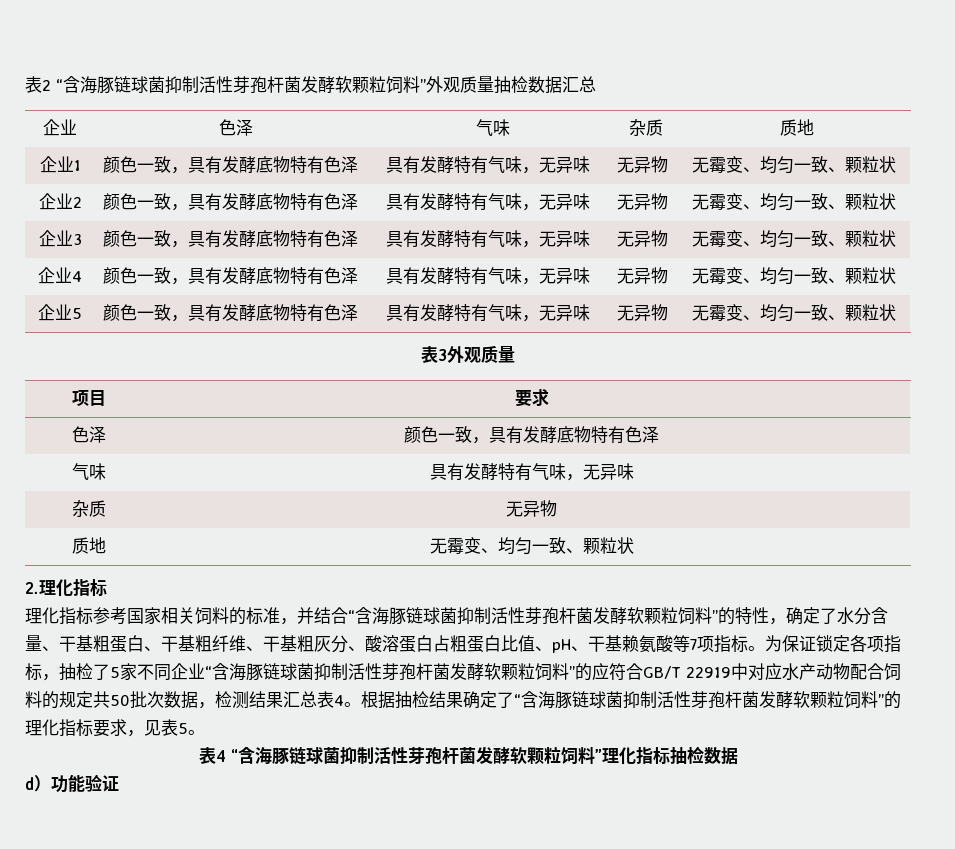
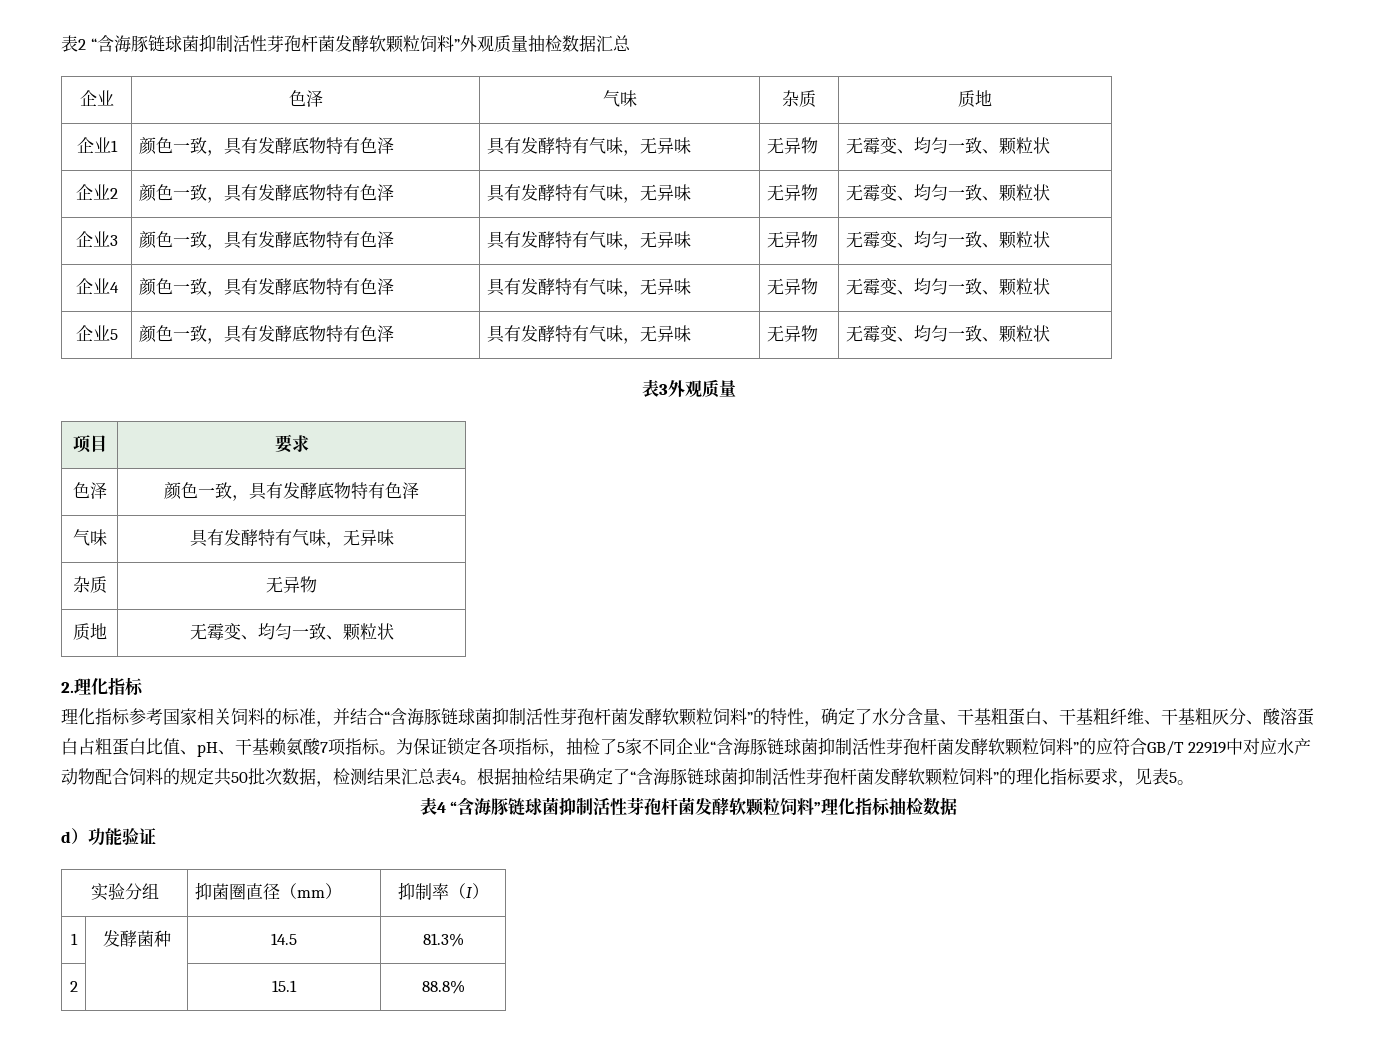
- 理化指标参考国家相关饲料的标准，并结合“含海豚链球菌抑制活性芽孢杆菌发酵软颗粒饲料”的特性，确定了水分含量、干基粗蛋白、干基粗纤维、干基粗灰分、酸溶蛋白占粗蛋白比值、pH、干基赖氨酸等7项指标。
+ 理化指标参考国家相关饲料的标准，并结合“含海豚链球菌抑制活性芽孢杆菌发酵软颗粒饲料”的特性，确定了水分含量、干基粗蛋白、干基粗纤维、干基粗灰分、酸溶蛋白占粗蛋白比值、pH、干基赖氨酸7项指标。
+ 实验分组 | 抑菌圈直径（mm） | 抑制率（I）
+ 1 | 发酵菌种 | 14.5 | 81.3%
+ 2 | | 15.1 | 88.8%

